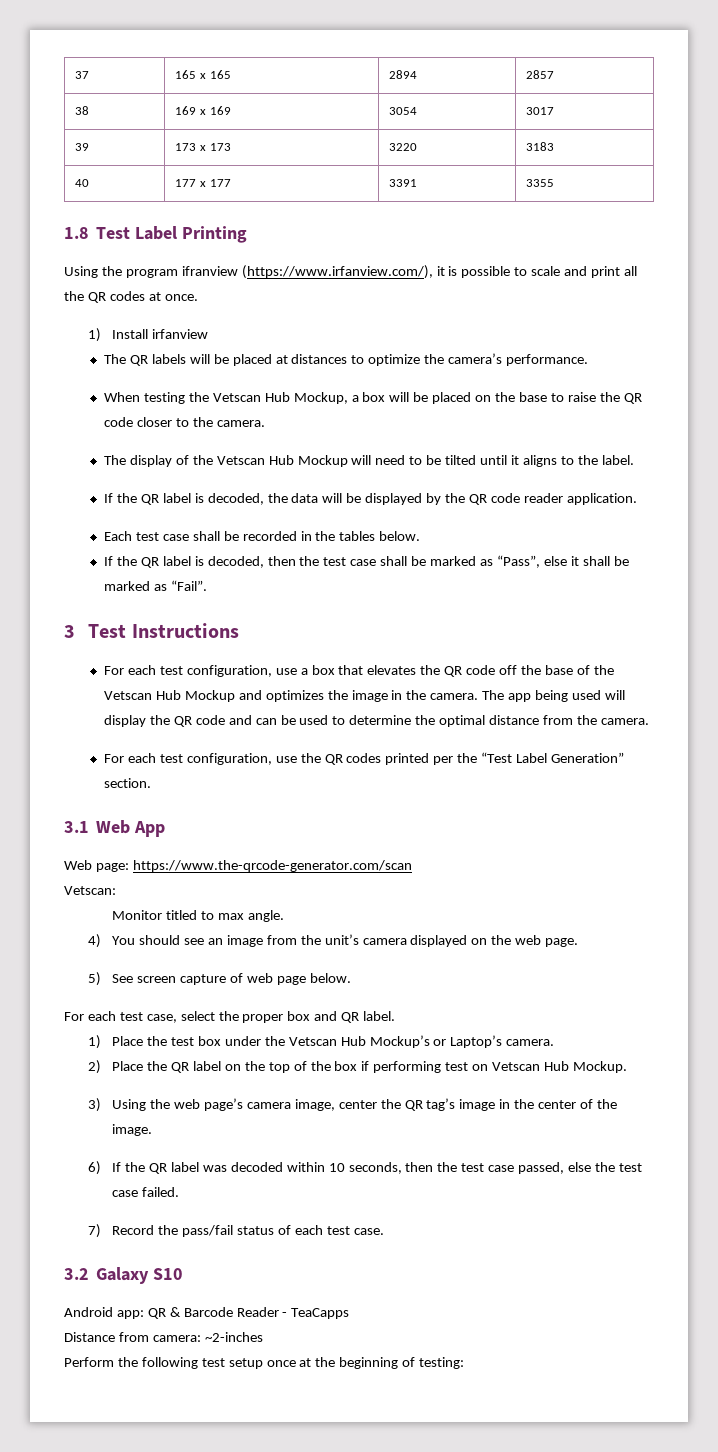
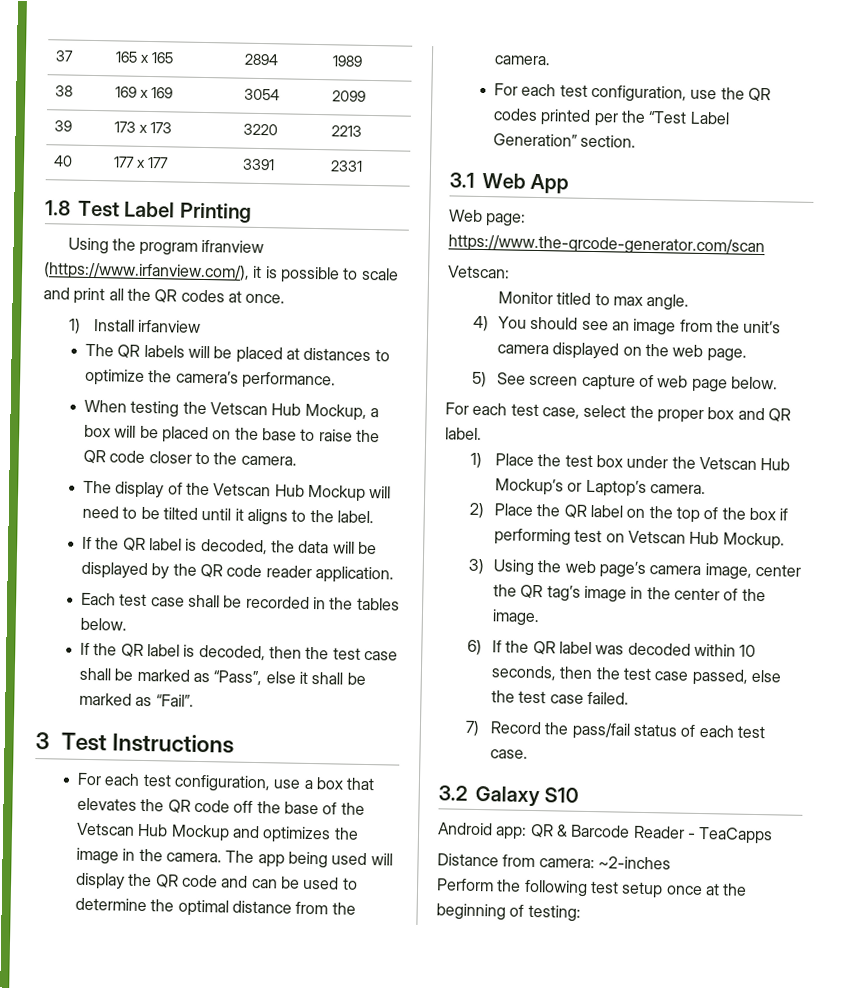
- 37 | 165 x 165 | 2894 | 2857
+ 37 | 165 x 165 | 2894 | 1989
- 38 | 169 x 169 | 3054 | 3017
+ 38 | 169 x 169 | 3054 | 2099
- 39 | 173 x 173 | 3220 | 3183
+ 39 | 173 x 173 | 3220 | 2213
- 40 | 177 x 177 | 3391 | 3355
+ 40 | 177 x 177 | 3391 | 2331

